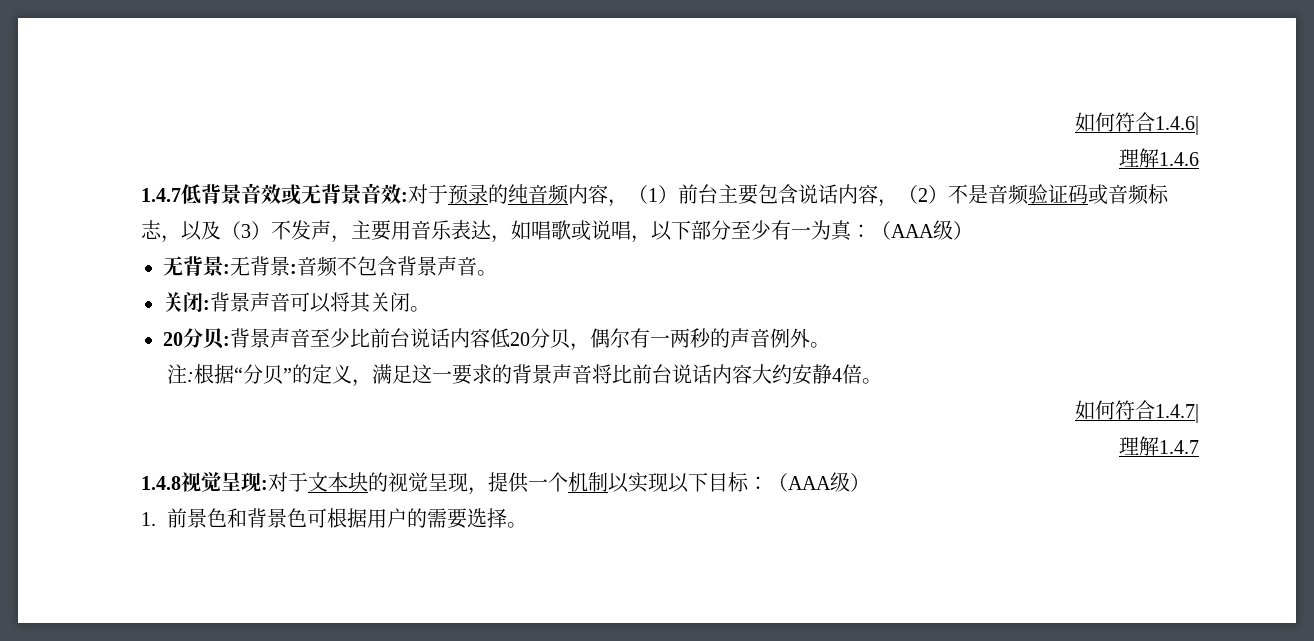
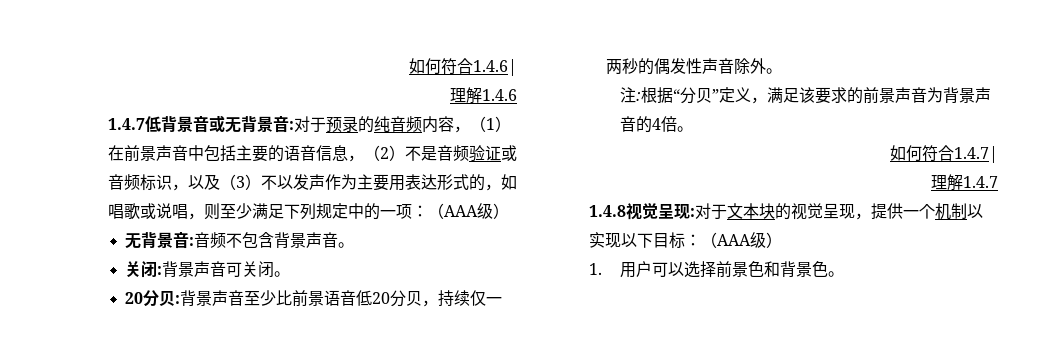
- 1.4.7低背景音效或无背景音效:对于预录的纯音频内容，（1）前台主要包含说话内容，（2）不是音频验证码或音频标志，以及（3）不发声，主要用音乐表达，如唱歌或说唱，以下部分至少有一为真：（AAA级）
+ 1.4.7低背景音或无背景音:对于预录的纯音频内容，（1）在前景声音中包括主要的语音信息，（2）不是音频验证或音频标识，以及（3）不以发声作为主要用表达形式的，如唱歌或说唱，则至少满足下列规定中的一项：（AAA级）
- 无背景:无背景:音频不包含背景声音。
+ 无背景音:音频不包含背景声音。
- 关闭:背景声音可以将其关闭。
+ 关闭:背景声音可关闭。
- 20分贝:背景声音至少比前台说话内容低20分贝，偶尔有一两秒的声音例外。
+ 20分贝:背景声音至少比前景语音低20分贝，持续仅一两秒的偶发性声音除外。
- 注:根据“分贝”的定义，满足这一要求的背景声音将比前台说话内容大约安静4倍。
+ 注:根据“分贝”定义，满足该要求的前景声音为背景声音的4倍。
- 1.前景色和背景色可根据用户的需要选择。
+ 1.用户可以选择前景色和背景色。

